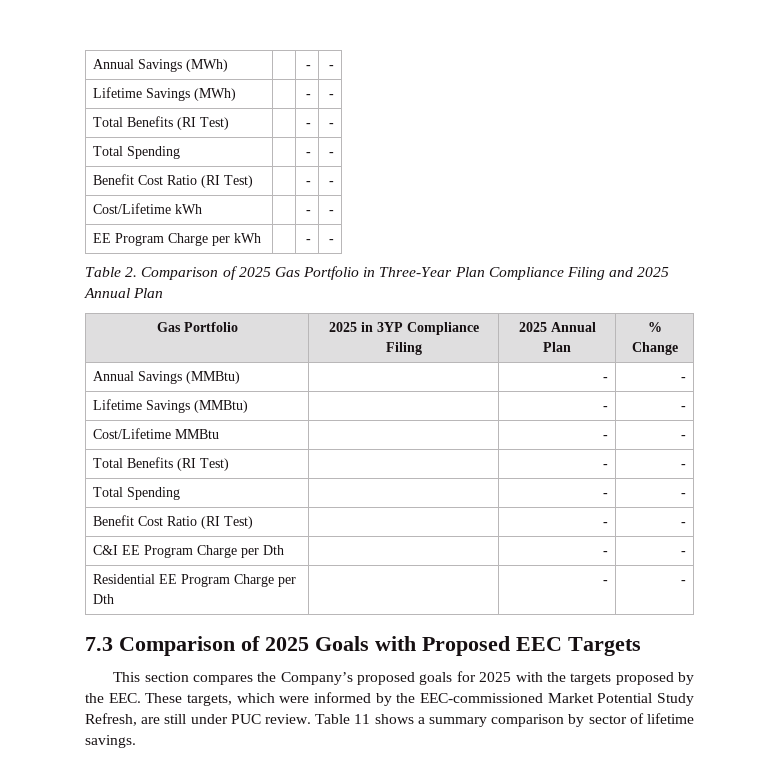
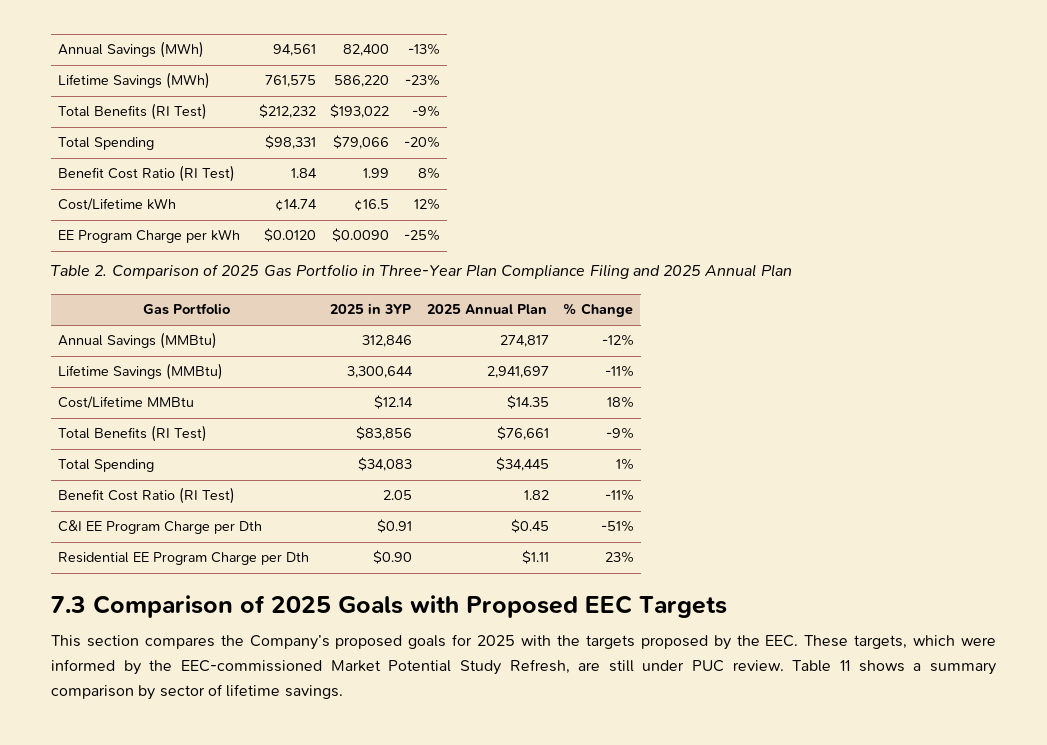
- Annual Savings (MWh) | | - | -
+ Annual Savings (MWh) | 94,561 | 82,400 | -13%
- Lifetime Savings (MWh) | | - | -
- Total Benefits (RI Test) | | - | -
- Total Spending | | - | -
- Benefit Cost Ratio (RI Test) | | - | -
+ Lifetime Savings (MWh) | 761,575 | 586,220 | -23%
+ Total Benefits (RI Test) | $212,232 | $193,022 | -9%
+ Total Spending | $98,331 | $79,066 | -20%
+ Benefit Cost Ratio (RI Test) | 1.84 | 1.99 | 8%
- Cost/Lifetime kWh | | - | -
+ Cost/Lifetime kWh | ¢14.74 | ¢16.5 | 12%
- EE Program Charge per kWh | | - | -
+ EE Program Charge per kWh | $0.0120 | $0.0090 | -25%
- Gas Portfolio | 2025 in 3YP Compliance Filing | 2025 Annual Plan | % Change
+ Gas Portfolio | 2025 in 3YP | 2025 Annual Plan | % Change
- Annual Savings (MMBtu) | | - | -
+ Annual Savings (MMBtu) | 312,846 | 274,817 | -12%
- Lifetime Savings (MMBtu) | | - | -
+ Lifetime Savings (MMBtu) | 3,300,644 | 2,941,697 | -11%
- Cost/Lifetime MMBtu | | - | -
- Total Benefits (RI Test) | | - | -
- Total Spending | | - | -
- Benefit Cost Ratio (RI Test) | | - | -
+ Cost/Lifetime MMBtu | $12.14 | $14.35 | 18%
+ Total Benefits (RI Test) | $83,856 | $76,661 | -9%
+ Total Spending | $34,083 | $34,445 | 1%
+ Benefit Cost Ratio (RI Test) | 2.05 | 1.82 | -11%
- C&I EE Program Charge per Dth | | - | -
+ C&I EE Program Charge per Dth | $0.91 | $0.45 | -51%
- Residential EE Program Charge per Dth | | - | -
+ Residential EE Program Charge per Dth | $0.90 | $1.11 | 23%

